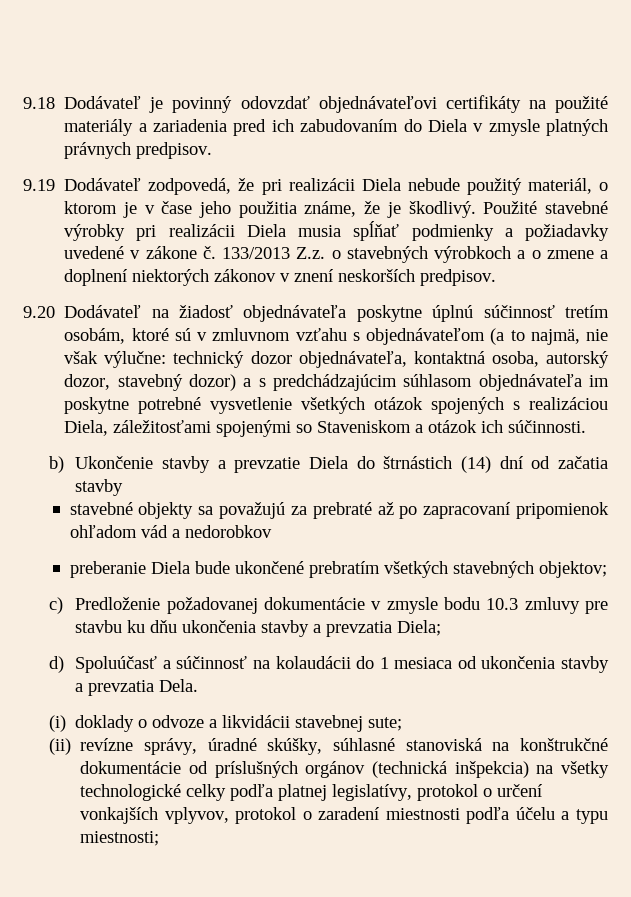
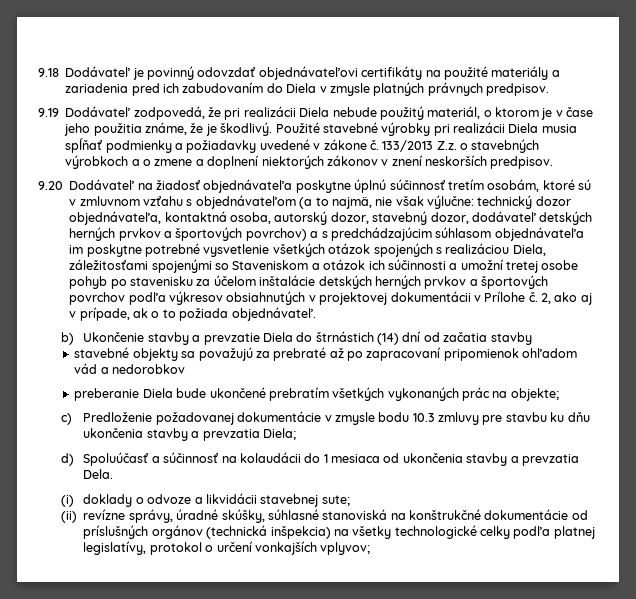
- 9.20 Dodávateľ na žiadosť objednávateľa poskytne úplnú súčinnosť tretím osobám, ktoré sú v zmluvnom vzťahu s objednávateľom (a to najmä, nie však výlučne: technický dozor objednávateľa, kontaktná osoba, autorský dozor, stavebný dozor) a s predchádzajúcim súhlasom objednávateľa im poskytne potrebné vysvetlenie všetkých otázok spojených s realizáciou Diela, záležitosťami spojenými so Staveniskom a otázok ich súčinnosti.
+ 9.20 Dodávateľ na žiadosť objednávateľa poskytne úplnú súčinnosť tretím osobám, ktoré sú v zmluvnom vzťahu s objednávateľom (a to najmä, nie však výlučne: technický dozor objednávateľa, kontaktná osoba, autorský dozor, stavebný dozor, dodávateľ detských herných prvkov a športových povrchov) a s predchádzajúcim súhlasom objednávateľa im poskytne potrebné vysvetlenie všetkých otázok spojených s realizáciou Diela, záležitosťami spojenými so Staveniskom a otázok ich súčinnosti a umožní tretej osobe pohyb po stavenisku za účelom inštalácie detských herných prvkov a športových povrchov podľa výkresov obsiahnutých v projektovej dokumentácii v Prílohe č. 2, ako aj v prípade, ak o to požiada objednávateľ.
- preberanie Diela bude ukončené prebratím všetkých stavebných objektov;
+ preberanie Diela bude ukončené prebratím všetkých vykonaných prác na objekte;
- (ii) revízne správy, úradné skúšky, súhlasné stanoviská na konštrukčné dokumentácie od príslušných orgánov (technická inšpekcia) na všetky technologické celky podľa platnej legislatívy, protokol o určení vonkajších vplyvov, protokol o zaradení miestnosti podľa účelu a typu miestnosti;
+ (ii) revízne správy, úradné skúšky, súhlasné stanoviská na konštrukčné dokumentácie od príslušných orgánov (technická inšpekcia) na všetky technologické celky podľa platnej legislatívy, protokol o určení vonkajších vplyvov;

